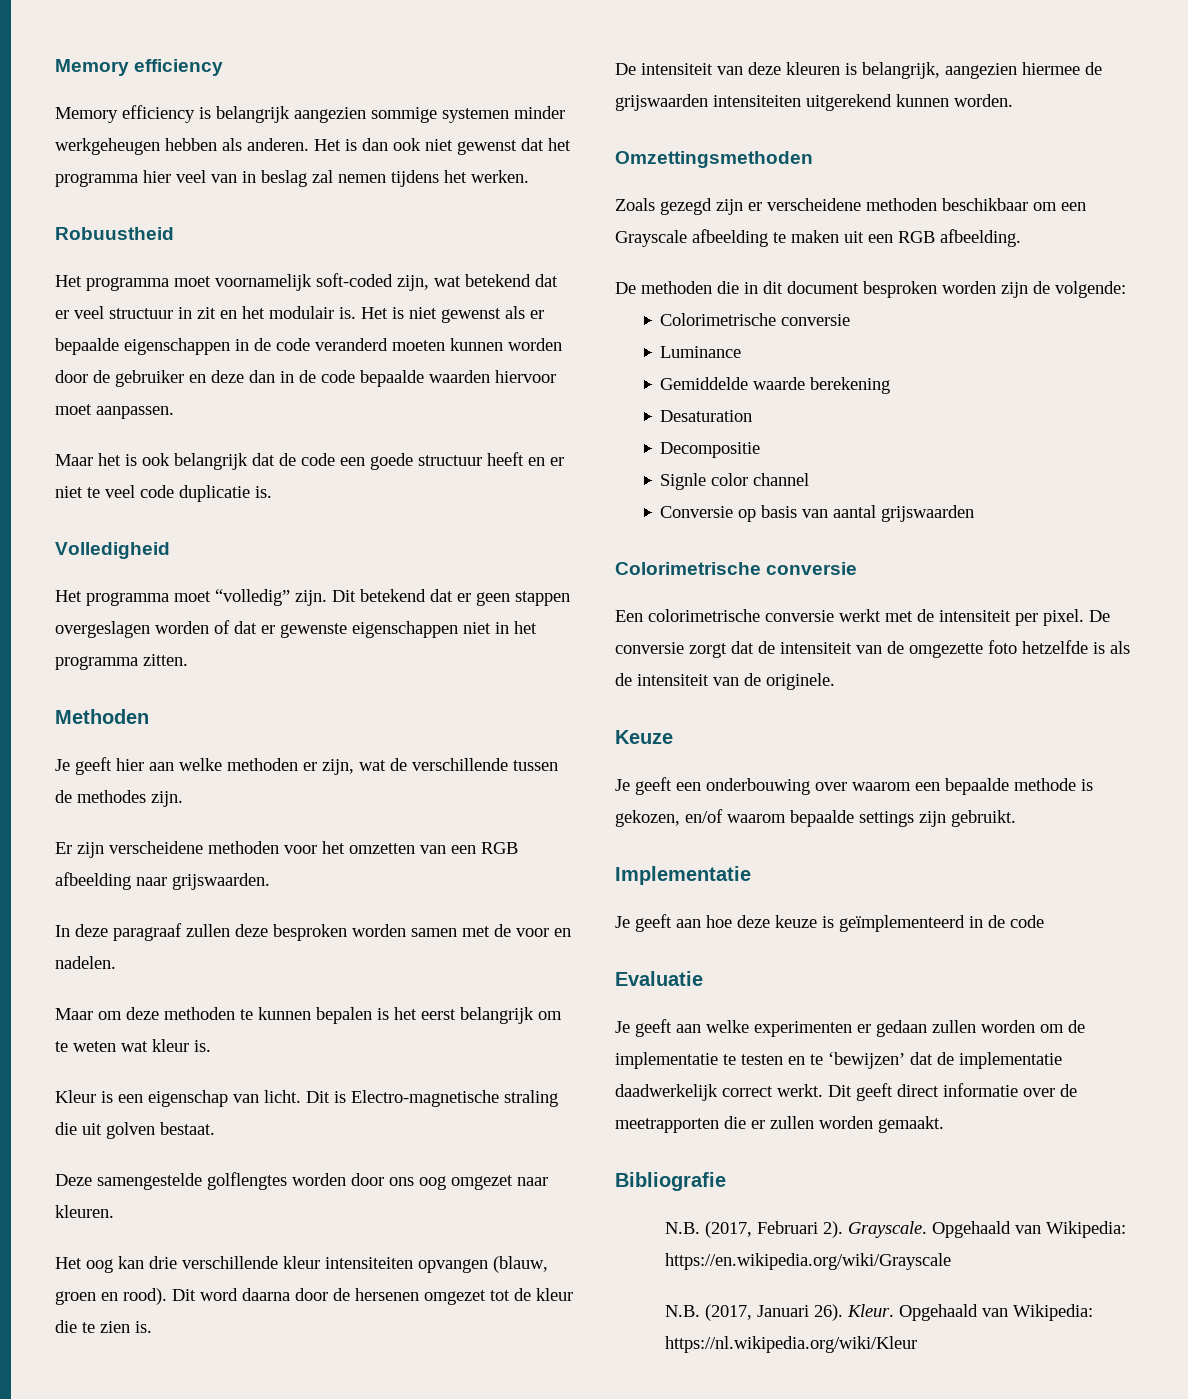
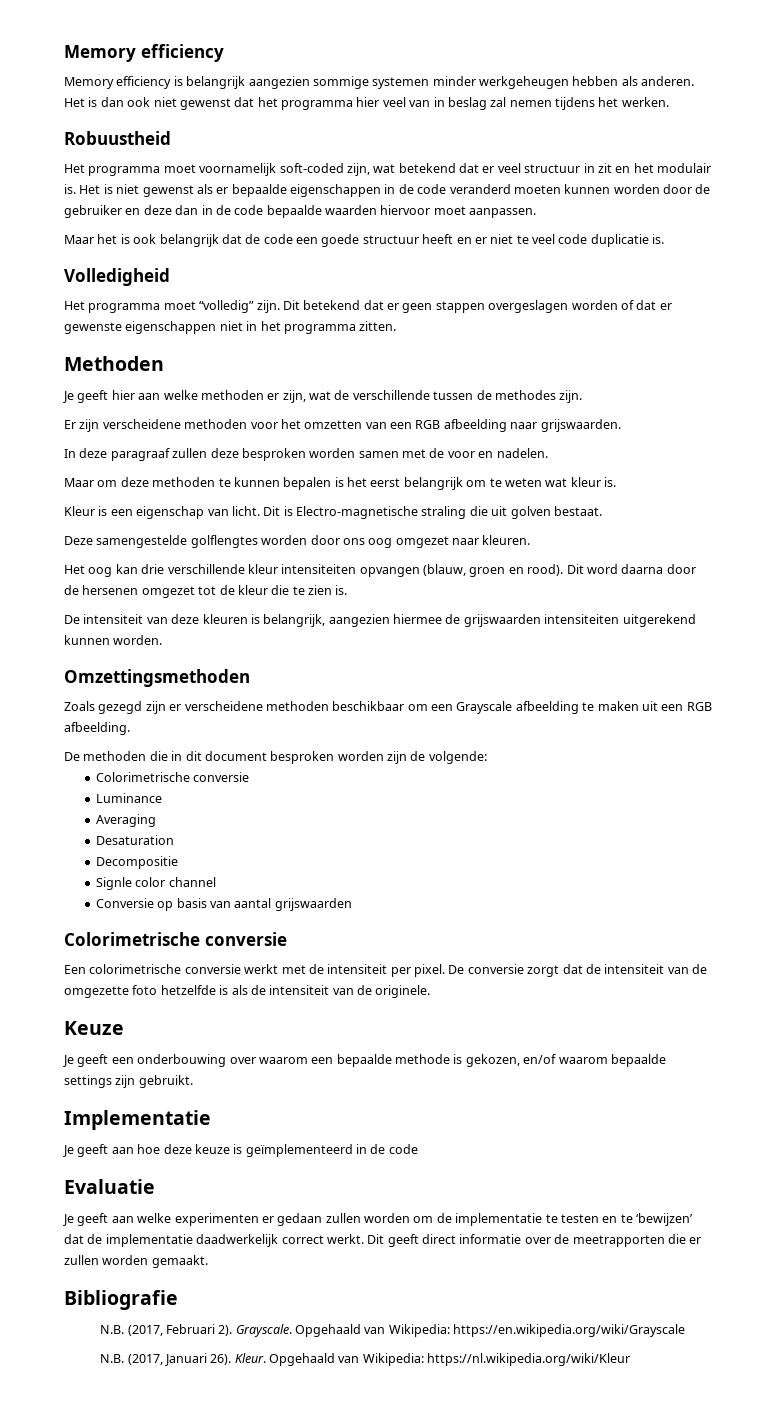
- Gemiddelde waarde berekening
+ Averaging

